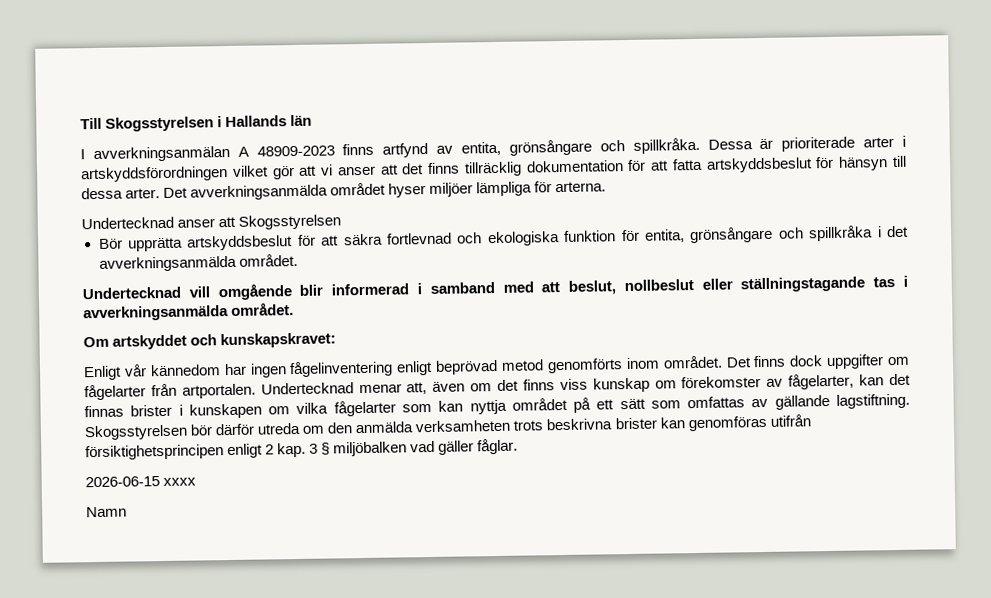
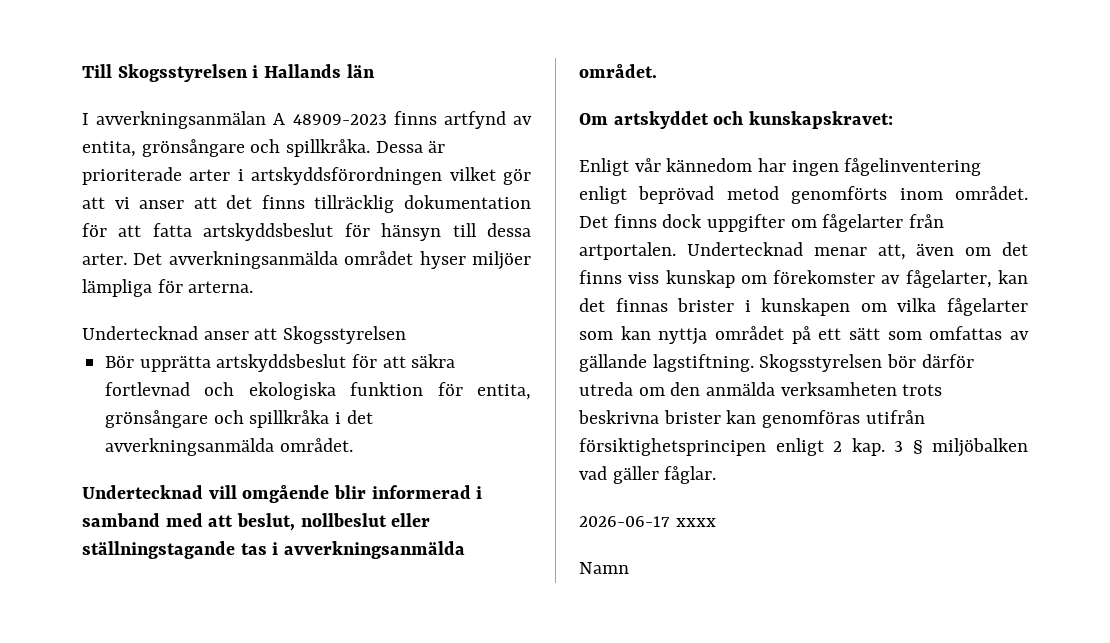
- 2026-06-15 xxxx
+ 2026-06-17 xxxx

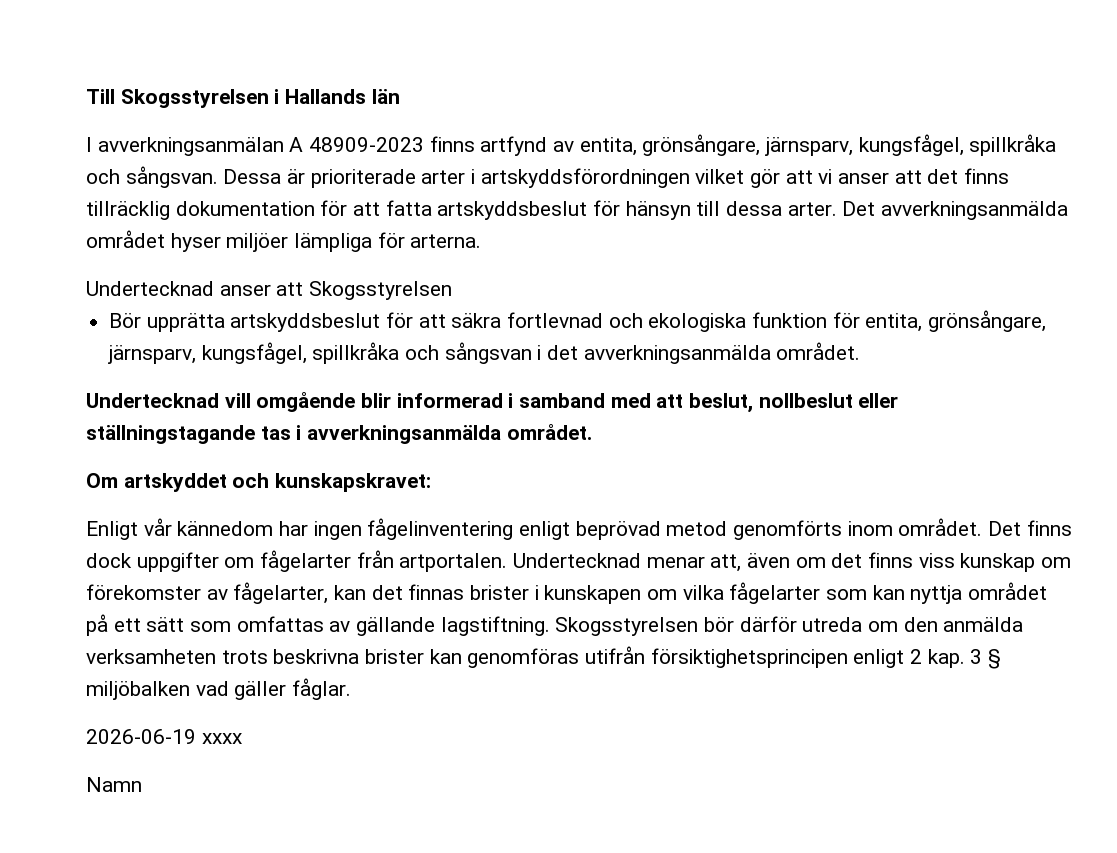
- I avverkningsanmälan A 48909-2023 finns artfynd av entita, grönsångare och spillkråka.
+ I avverkningsanmälan A 48909-2023 finns artfynd av entita, grönsångare, järnsparv, kungsfågel, spillkråka och sångsvan.
- Bör upprätta artskyddsbeslut för att säkra fortlevnad och ekologiska funktion för entita, grönsångare och spillkråka i det avverkningsanmälda området.
+ Bör upprätta artskyddsbeslut för att säkra fortlevnad och ekologiska funktion för entita, grönsångare, järnsparv, kungsfågel, spillkråka och sångsvan i det avverkningsanmälda området.
- 2026-06-17 xxxx
+ 2026-06-19 xxxx

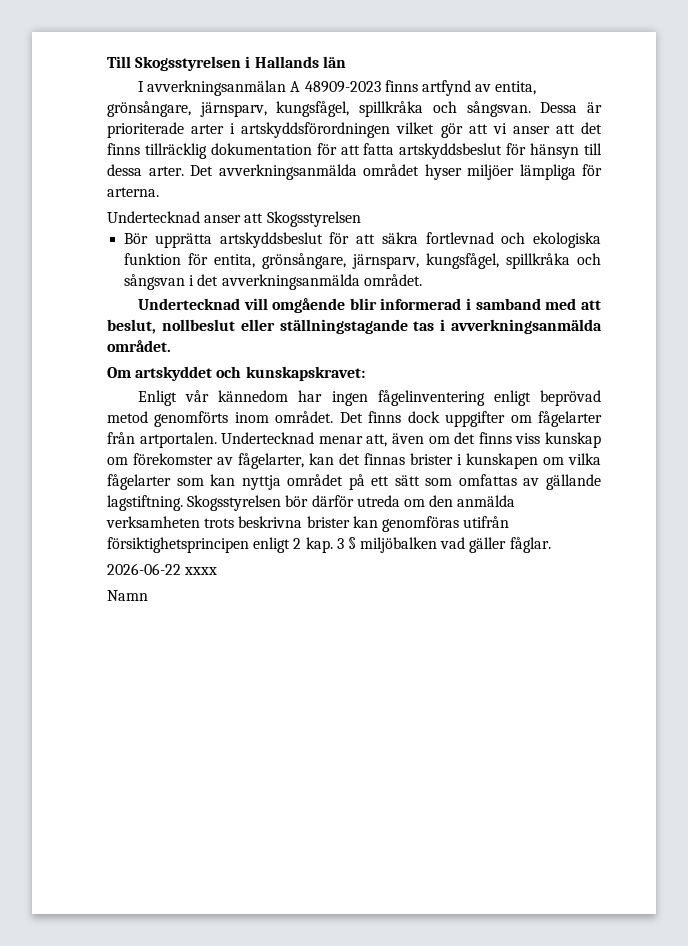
- 2026-06-19 xxxx
+ 2026-06-22 xxxx

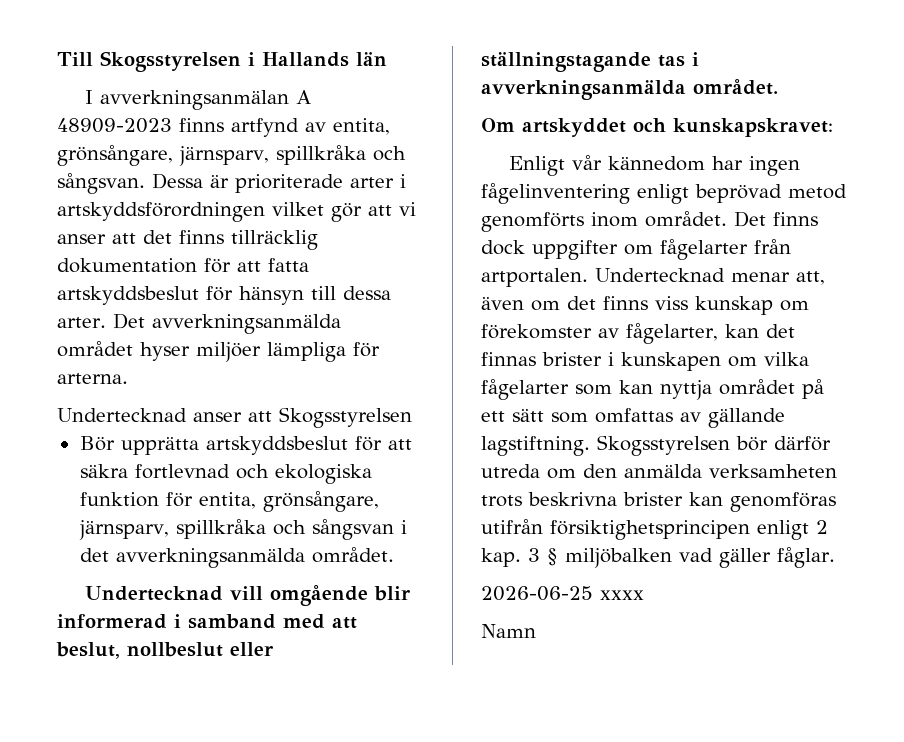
- I avverkningsanmälan A 48909-2023 finns artfynd av entita, grönsångare, järnsparv, kungsfågel, spillkråka och sångsvan.
+ I avverkningsanmälan A 48909-2023 finns artfynd av entita, grönsångare, järnsparv, spillkråka och sångsvan.
- Bör upprätta artskyddsbeslut för att säkra fortlevnad och ekologiska funktion för entita, grönsångare, järnsparv, kungsfågel, spillkråka och sångsvan i det avverkningsanmälda området.
+ Bör upprätta artskyddsbeslut för att säkra fortlevnad och ekologiska funktion för entita, grönsångare, järnsparv, spillkråka och sångsvan i det avverkningsanmälda området.
- 2026-06-22 xxxx
+ 2026-06-25 xxxx

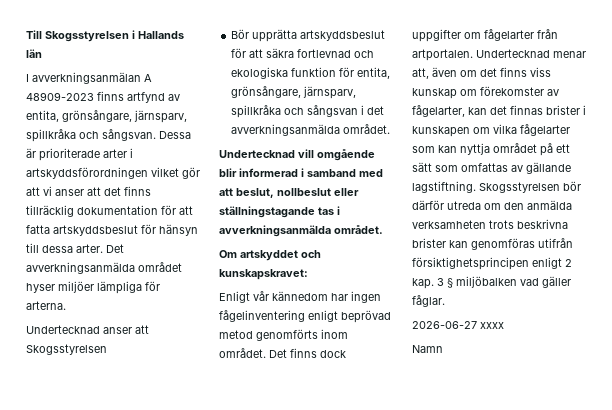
- 2026-06-25 xxxx
+ 2026-06-27 xxxx

